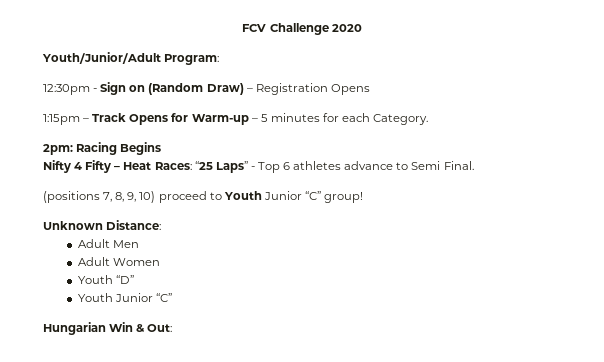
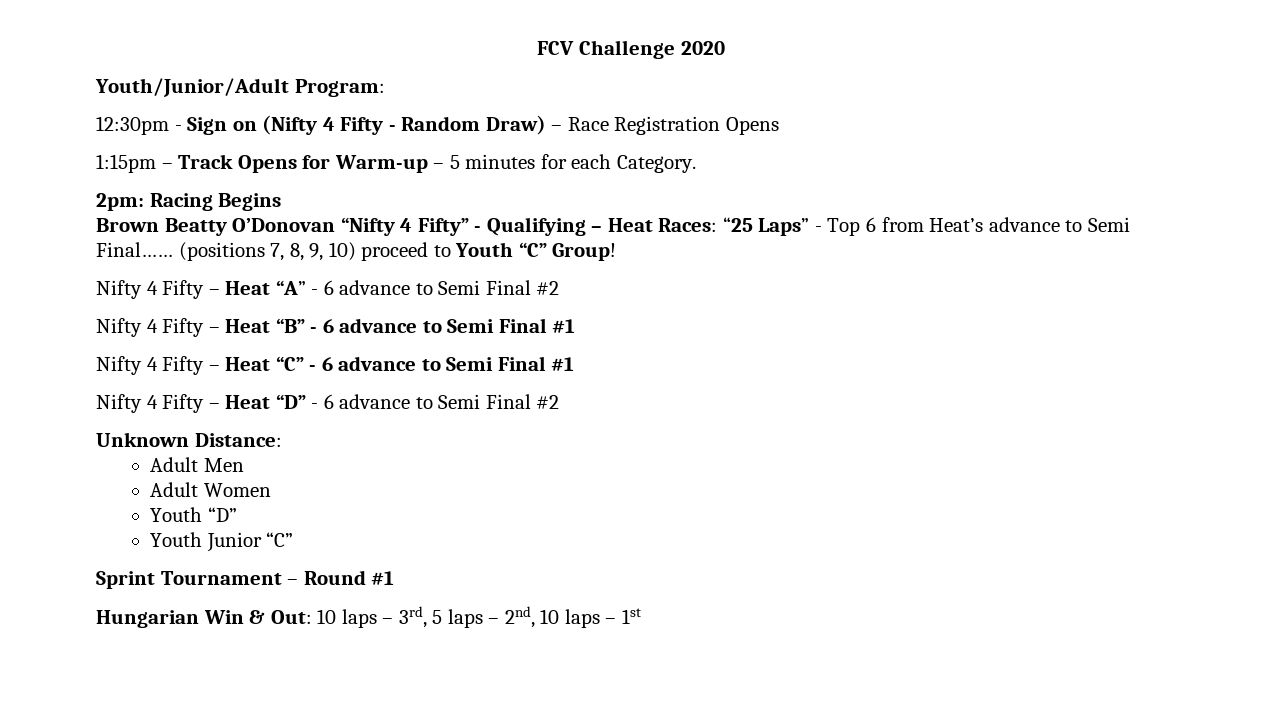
- 12:30pm - Sign on (Random Draw) – Registration Opens
+ 12:30pm - Sign on (Nifty 4 Fifty - Random Draw) – Race Registration Opens
- Nifty 4 Fifty – Heat Races: “25 Laps” - Top 6 athletes advance to Semi Final.
- (positions 7, 8, 9, 10) proceed to Youth Junior “C” group!
+ Brown Beatty O’Donovan “Nifty 4 Fifty” - Qualifying – Heat Races: “25 Laps” - Top 6 from Heat’s advance to Semi Final…… (positions 7, 8, 9, 10) proceed to Youth “C” Group!
+ Nifty 4 Fifty – Heat “A” - 6 advance to Semi Final #2
+ Nifty 4 Fifty – Heat “B” - 6 advance to Semi Final #1
+ Nifty 4 Fifty – Heat “C” - 6 advance to Semi Final #1
+ Nifty 4 Fifty – Heat “D” - 6 advance to Semi Final #2
+ Sprint Tournament – Round #1
- Hungarian Win & Out:
+ Hungarian Win & Out: 10 laps – 3rd, 5 laps – 2nd, 10 laps – 1st

